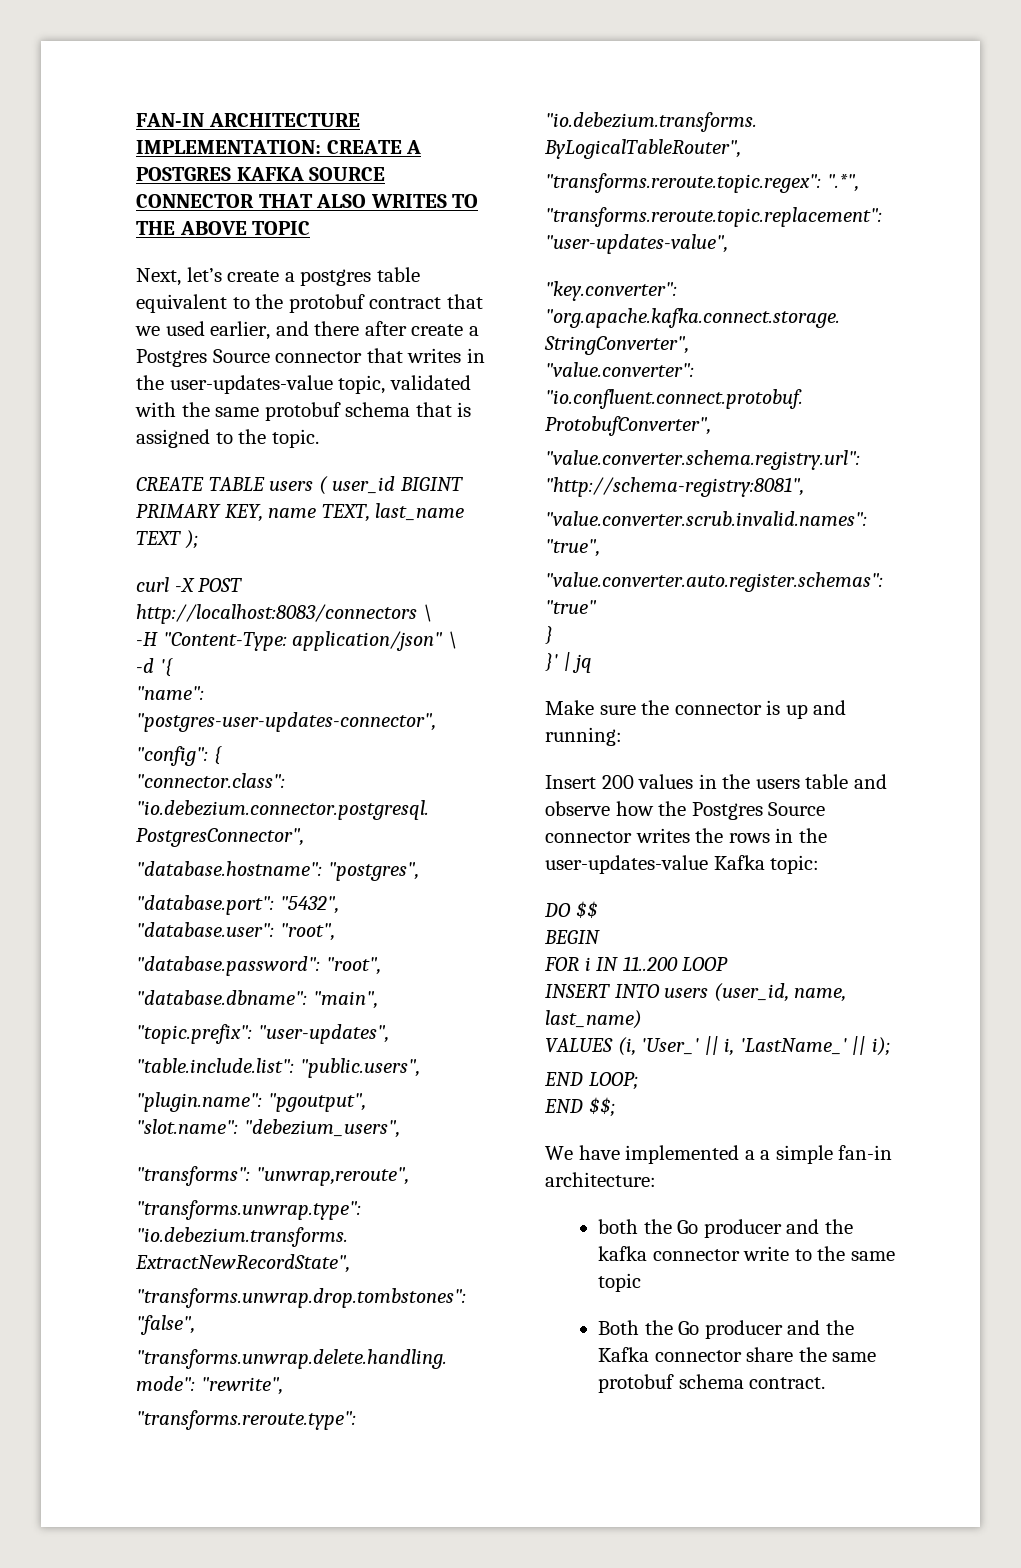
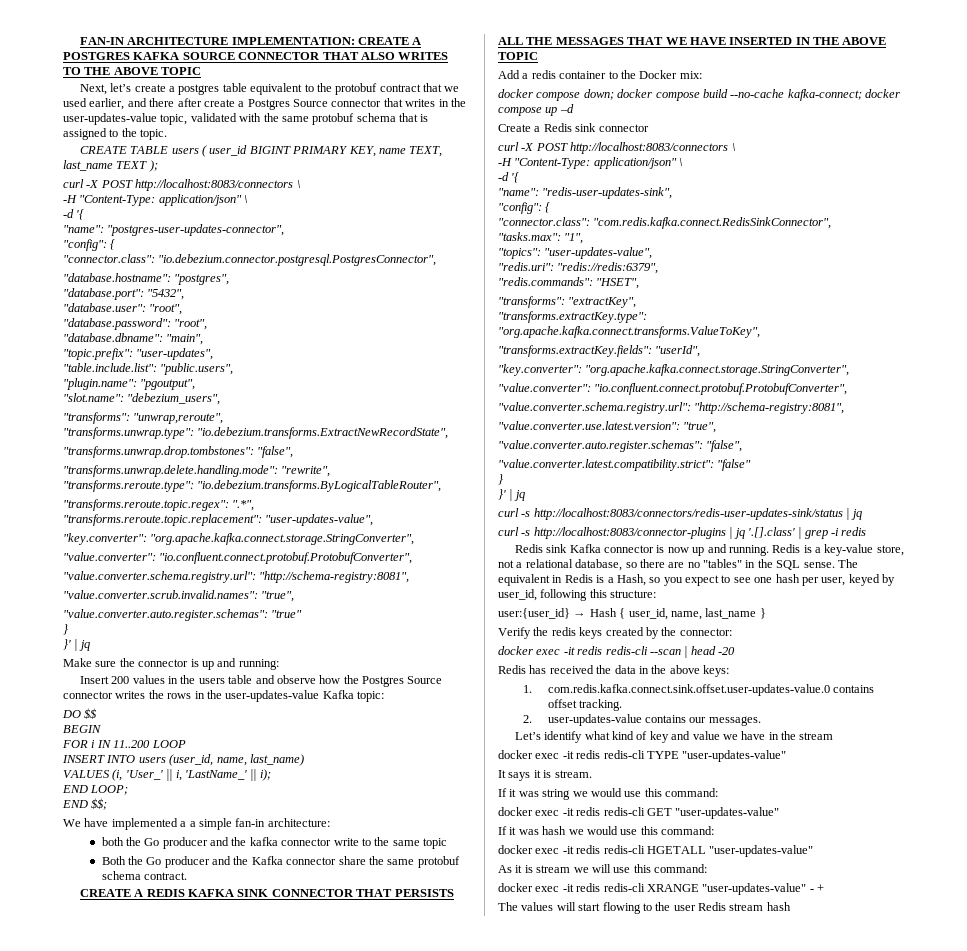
+ CREATE A REDIS KAFKA SINK CONNECTOR THAT PERSISTS ALL THE MESSAGES THAT WE HAVE INSERTED IN THE ABOVE TOPIC
+ Add a redis container to the Docker mix:
+ docker compose down; docker compose build --no-cache kafka-connect; docker compose up –d
+ Create a Redis sink connector
+ curl -X POST http://localhost:8083/connectors \
+ -H "Content-Type: application/json" \
+ -d '{
+ "name": "redis-user-updates-sink",
+ "config": {
+ "connector.class": "com.redis.kafka.connect.RedisSinkConnector",
+ "tasks.max": "1",
+ "topics": "user-updates-value",
+ "redis.uri": "redis://redis:6379",
+ "redis.commands": "HSET",
+ "transforms": "extractKey",
+ "transforms.extractKey.type": "org.apache.kafka.connect.transforms.ValueToKey",
+ "transforms.extractKey.fields": "userId",
+ "key.converter": "org.apache.kafka.connect.storage.StringConverter",
+ "value.converter": "io.confluent.connect.protobuf.ProtobufConverter",
+ "value.converter.schema.registry.url": "http://schema-registry:8081",
+ "value.converter.use.latest.version": "true",
+ "value.converter.auto.register.schemas": "false",
+ "value.converter.latest.compatibility.strict": "false"
+ }
+ }' | jq
+ curl -s http://localhost:8083/connectors/redis-user-updates-sink/status | jq
+ curl -s http://localhost:8083/connector-plugins | jq '.[].class' | grep -i redis
+ Redis sink Kafka connector is now up and running. Redis is a key-value store, not a relational database, so there are no "tables" in the SQL sense. The equivalent in Redis is a Hash, so you expect to see one hash per user, keyed by user_id, following this structure:
+ user:{user_id} → Hash { user_id, name, last_name }
+ Verify the redis keys created by the connector:
+ docker exec -it redis redis-cli --scan | head -20
+ Redis has received the data in the above keys:
+ 1. com.redis.kafka.connect.sink.offset.user-updates-value.0 contains offset tracking.
+ 2. user-updates-value contains our messages.
+ Let’s identify what kind of key and value we have in the stream
+ docker exec -it redis redis-cli TYPE "user-updates-value"
+ It says it is stream.
+ If it was string we would use this command:
+ docker exec -it redis redis-cli GET "user-updates-value"
+ If it was hash we would use this command:
+ docker exec -it redis redis-cli HGETALL "user-updates-value"
+ As it is stream we will use this command:
+ docker exec -it redis redis-cli XRANGE "user-updates-value" - +
+ The values will start flowing to the user Redis stream hash

